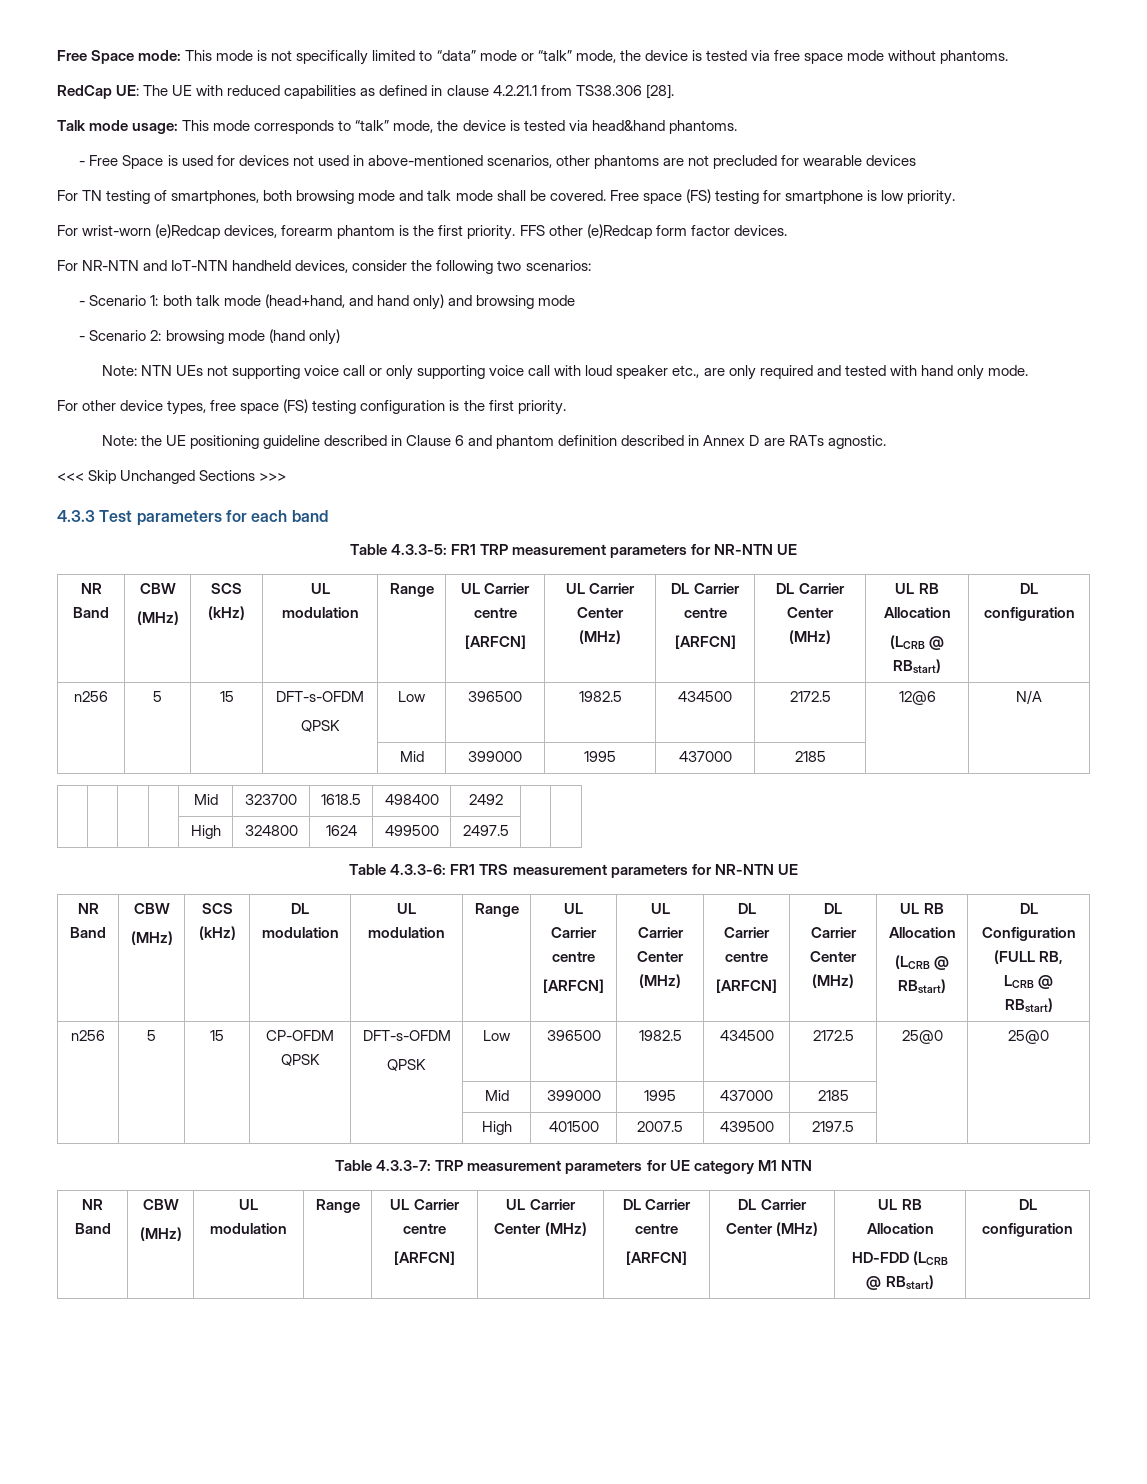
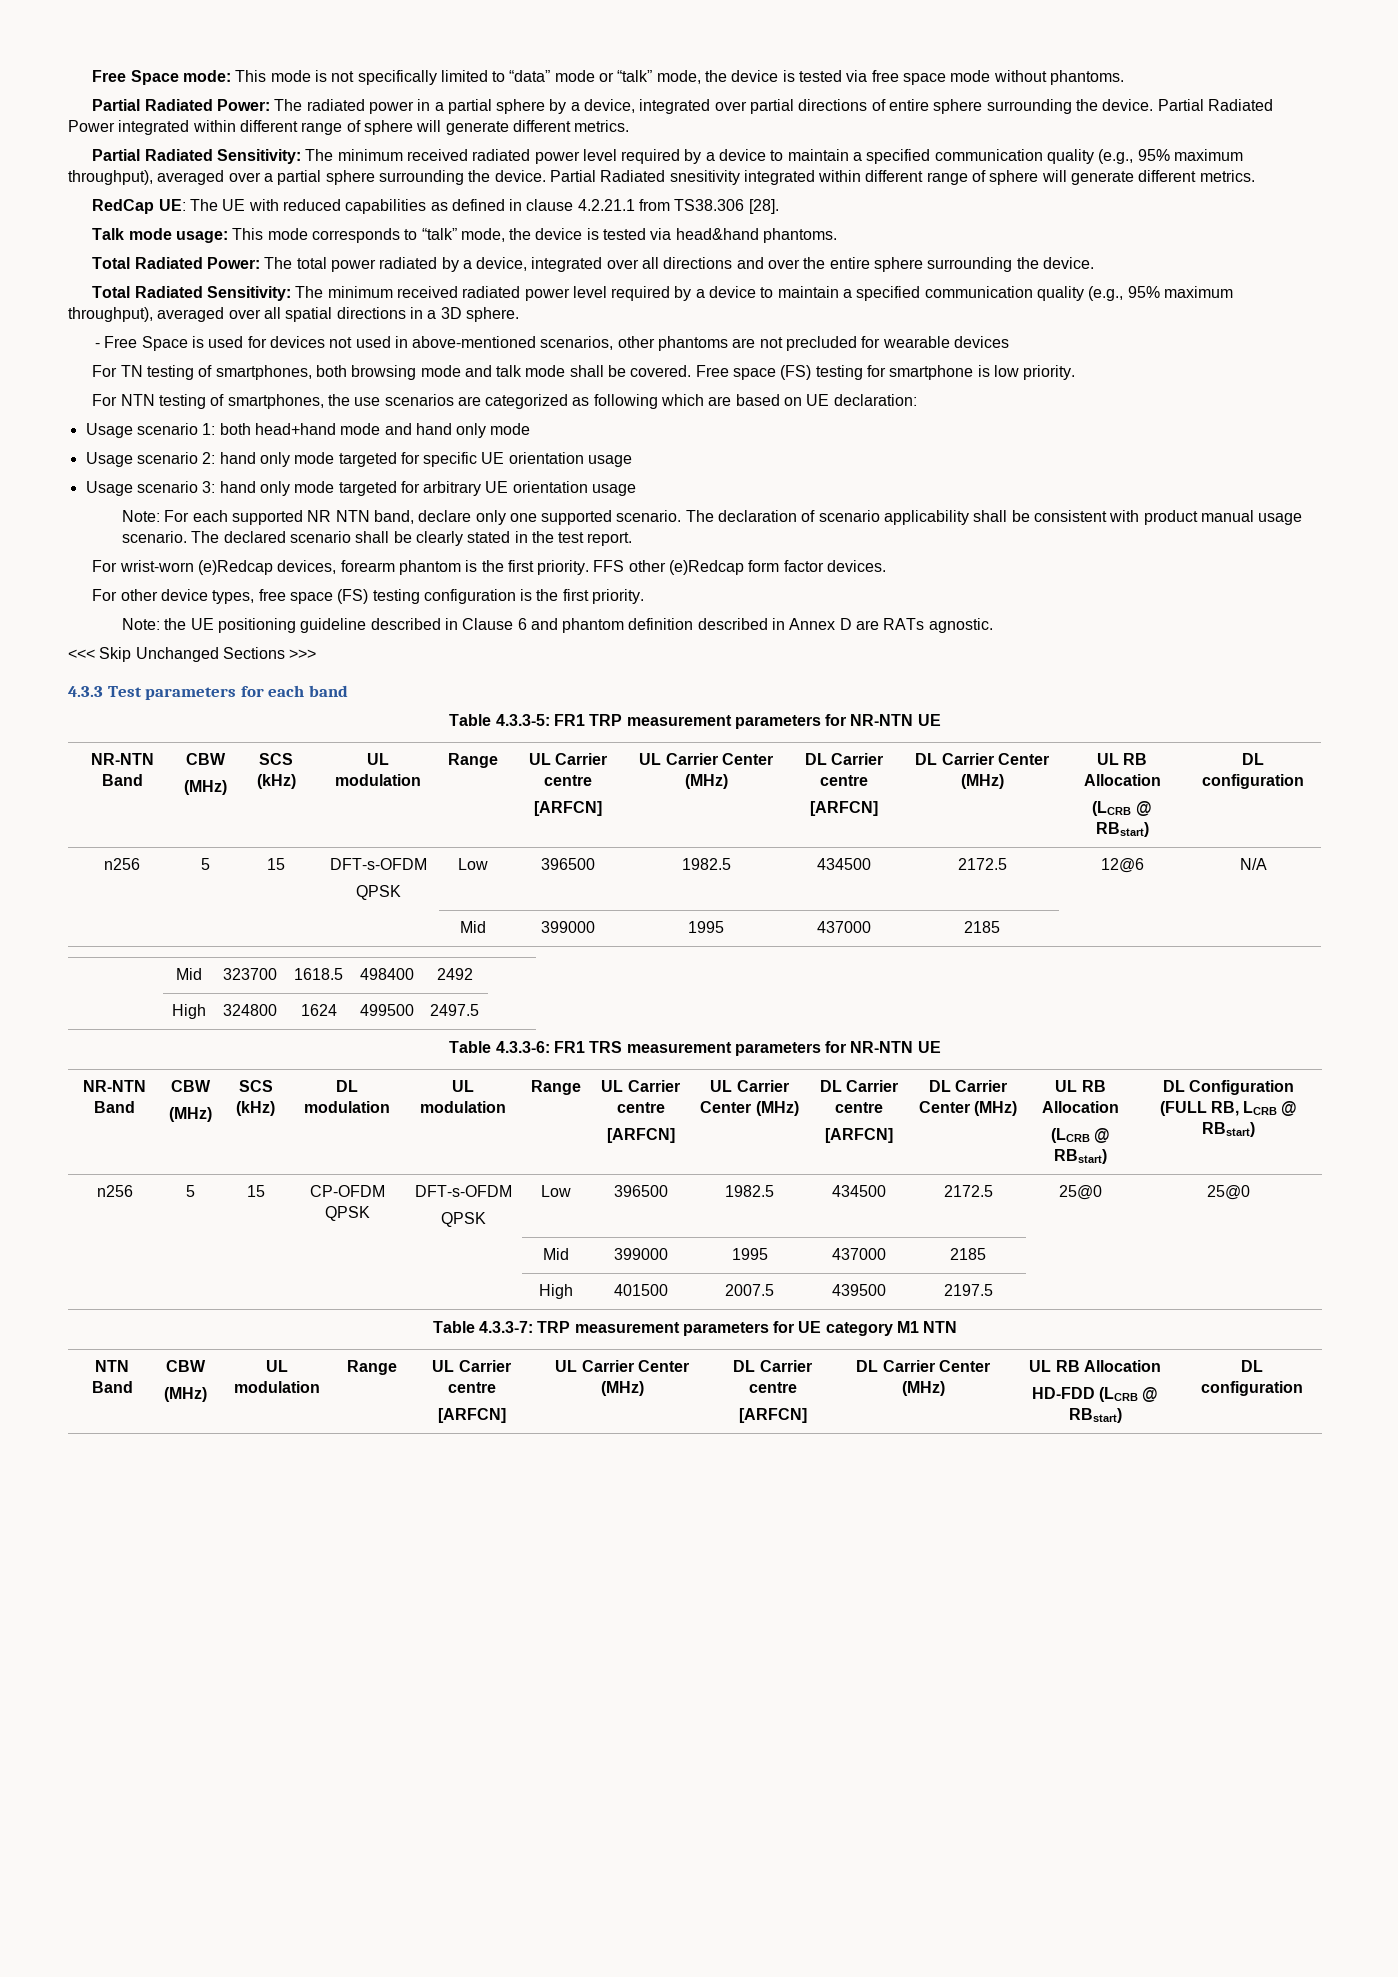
+ Partial Radiated Power: The radiated power in a partial sphere by a device, integrated over partial directions of entire sphere surrounding the device. Partial Radiated Power integrated within different range of sphere will generate different metrics.
+ Partial Radiated Sensitivity: The minimum received radiated power level required by a device to maintain a specified communication quality (e.g., 95% maximum throughput), averaged over a partial sphere surrounding the device. Partial Radiated snesitivity integrated within different range of sphere will generate different metrics.
+ Total Radiated Power: The total power radiated by a device, integrated over all directions and over the entire sphere surrounding the device.
+ Total Radiated Sensitivity: The minimum received radiated power level required by a device to maintain a specified communication quality (e.g., 95% maximum throughput), averaged over all spatial directions in a 3D sphere.
+ For NTN testing of smartphones, the use scenarios are categorized as following which are based on UE declaration:
+ Usage scenario 1: both head+hand mode and hand only mode
+ Usage scenario 2: hand only mode targeted for specific UE orientation usage
+ Usage scenario 3: hand only mode targeted for arbitrary UE orientation usage
+ Note: For each supported NR NTN band, declare only one supported scenario. The declaration of scenario applicability shall be consistent with product manual usage scenario. The declared scenario shall be clearly stated in the test report.
- For NR-NTN and IoT-NTN handheld devices, consider the following two scenarios:
- - Scenario 1: both talk mode (head+hand, and hand only) and browsing mode
- - Scenario 2: browsing mode (hand only)
- Note: NTN UEs not supporting voice call or only supporting voice call with loud speaker etc., are only required and tested with hand only mode.
  Table 4.3.3-5: FR1 TRP measurement parameters for NR-NTN UE
- NR Band | CBW
+ NR-NTN Band | CBW
  Table 4.3.3-6: FR1 TRS measurement parameters for NR-NTN UE
- NR Band | CBW
+ NR-NTN Band | CBW
  Table 4.3.3-7: TRP measurement parameters for UE category M1 NTN
- NR Band | CBW
+ NTN Band | CBW

